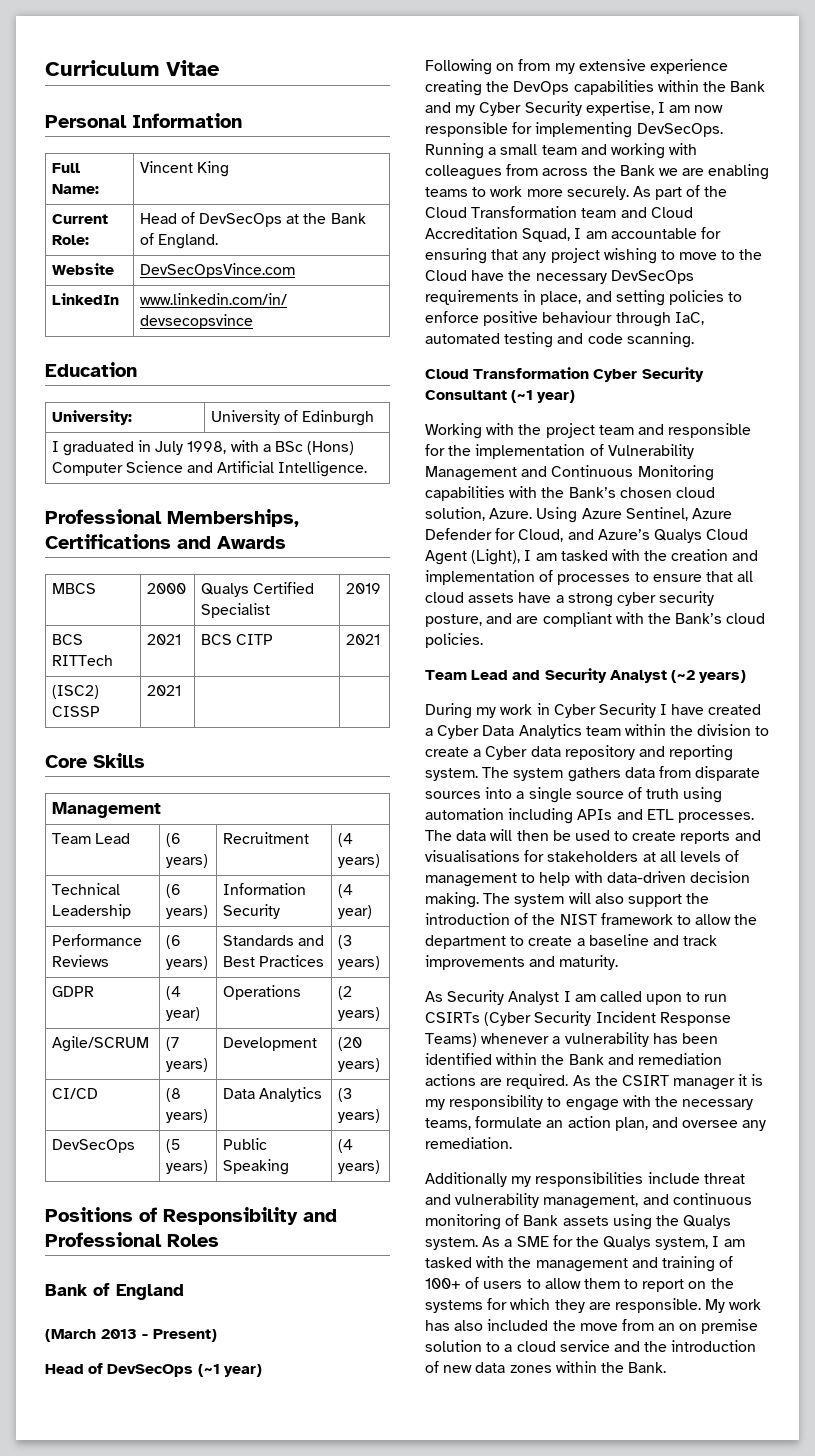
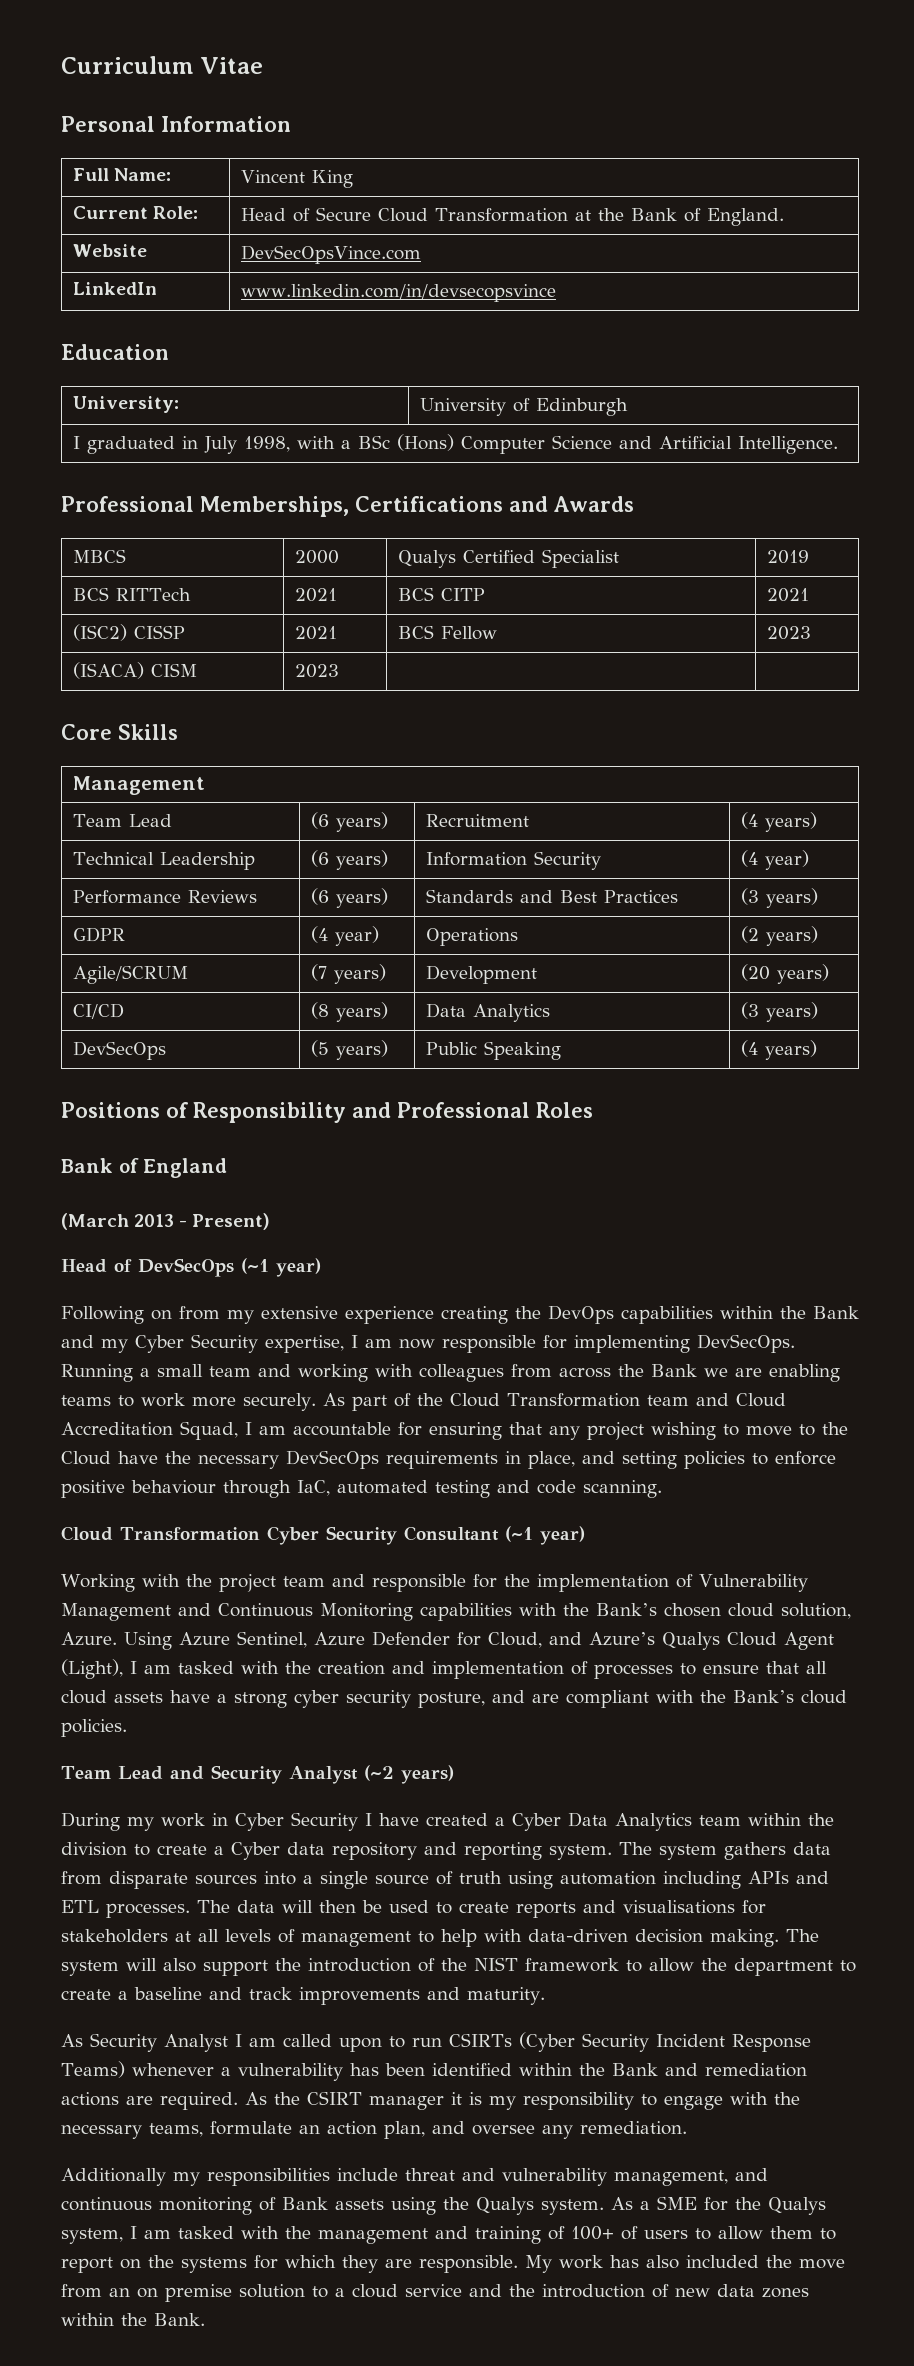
- Current Role: | Head of DevSecOps at the Bank of England.
+ Current Role: | Head of Secure Cloud Transformation at the Bank of England.
- (ISC2) CISSP | 2021 | |
+ (ISC2) CISSP | 2021 | BCS Fellow | 2023
+ (ISACA) CISM | 2023 | |

